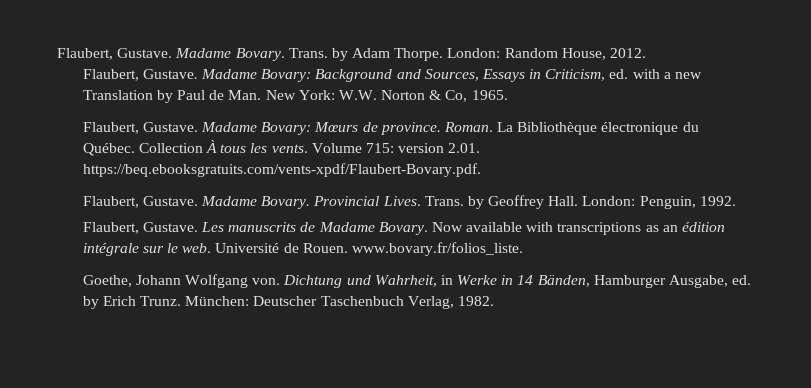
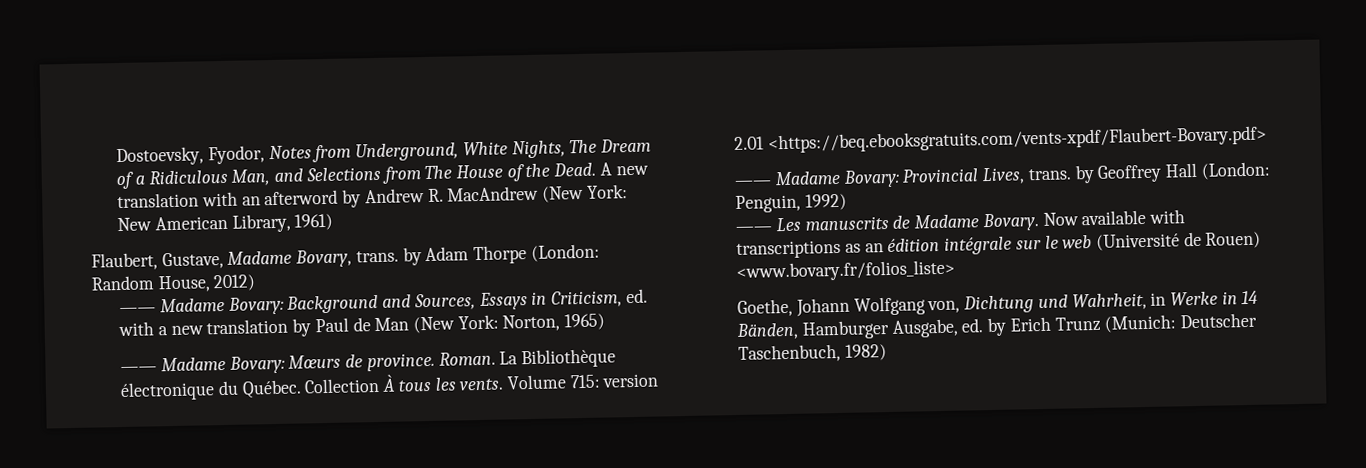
- Flaubert, Gustave. Madame Bovary. Trans. by Adam Thorpe. London: Random House, 2012.
- Flaubert, Gustave. Madame Bovary: Background and Sources, Essays in Criticism, ed. with a new Translation by Paul de Man. New York: W.W. Norton & Co, 1965.
- Flaubert, Gustave. Madame Bovary: Mœurs de province.
+ Dostoevsky, Fyodor, Notes from Underground, White Nights, The Dream of a Ridiculous Man, and Selections from The House of the Dead. A new translation with an afterword by Andrew R. MacAndrew (New York: New American Library, 1961)
+ Flaubert, Gustave, Madame Bovary, trans. by Adam Thorpe (London: Random House, 2012)
+ —— Madame Bovary: Background and Sources, Essays in Criticism, ed. with a new translation by Paul de Man (New York: Norton, 1965)
+ —— Madame Bovary: Mœurs de province.
- Volume 715: version 2.01. https://beq.ebooksgratuits.com/vents-xpdf/Flaubert-Bovary.pdf.
- Flaubert, Gustave. Madame Bovary. Provincial Lives. Trans. by Geoffrey Hall. London: Penguin, 1992.
- Flaubert, Gustave. Les manuscrits de Madame Bovary.
+ Volume 715: version 2.01 <https://beq.ebooksgratuits.com/vents-xpdf/Flaubert-Bovary.pdf>
+ —— Madame Bovary: Provincial Lives, trans. by Geoffrey Hall (London: Penguin, 1992)
+ —— Les manuscrits de Madame Bovary.
- Now available with transcriptions as an édition intégrale sur le web. Université de Rouen. www.bovary.fr/folios_liste.
+ Now available with transcriptions as an édition intégrale sur le web (Université de Rouen) <www.bovary.fr/folios_liste>
- Goethe, Johann Wolfgang von. Dichtung und Wahrheit, in Werke in 14 Bänden, Hamburger Ausgabe, ed. by Erich Trunz. München: Deutscher Taschenbuch Verlag, 1982.
+ Goethe, Johann Wolfgang von, Dichtung und Wahrheit, in Werke in 14 Bänden, Hamburger Ausgabe, ed. by Erich Trunz (Munich: Deutscher Taschenbuch, 1982)

